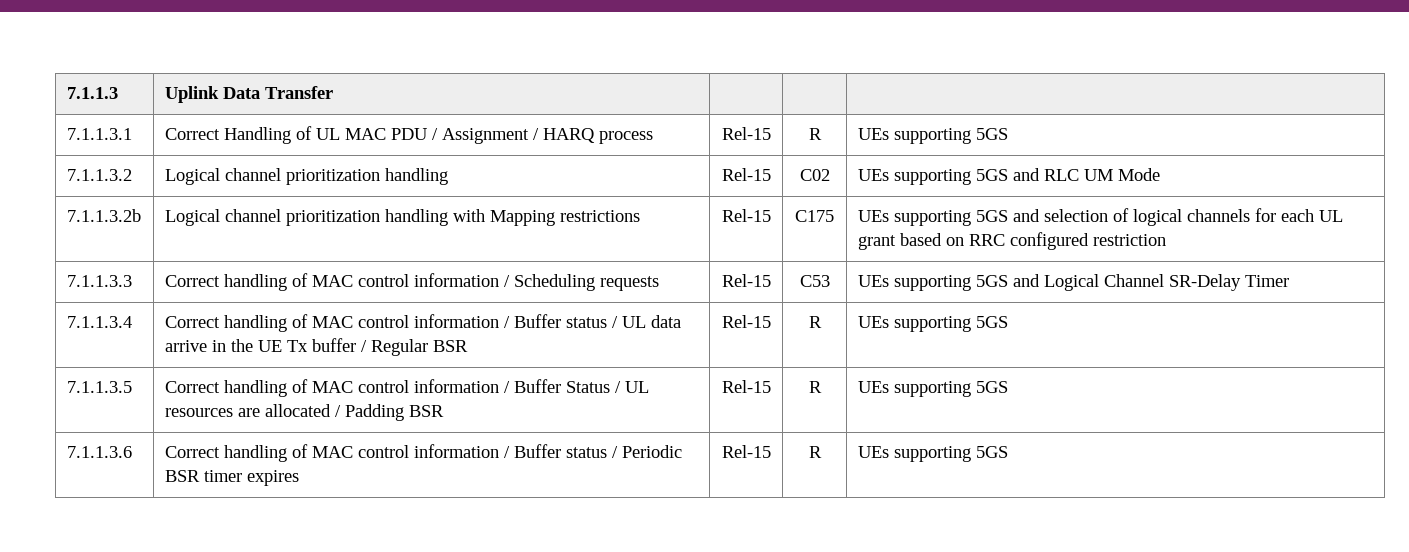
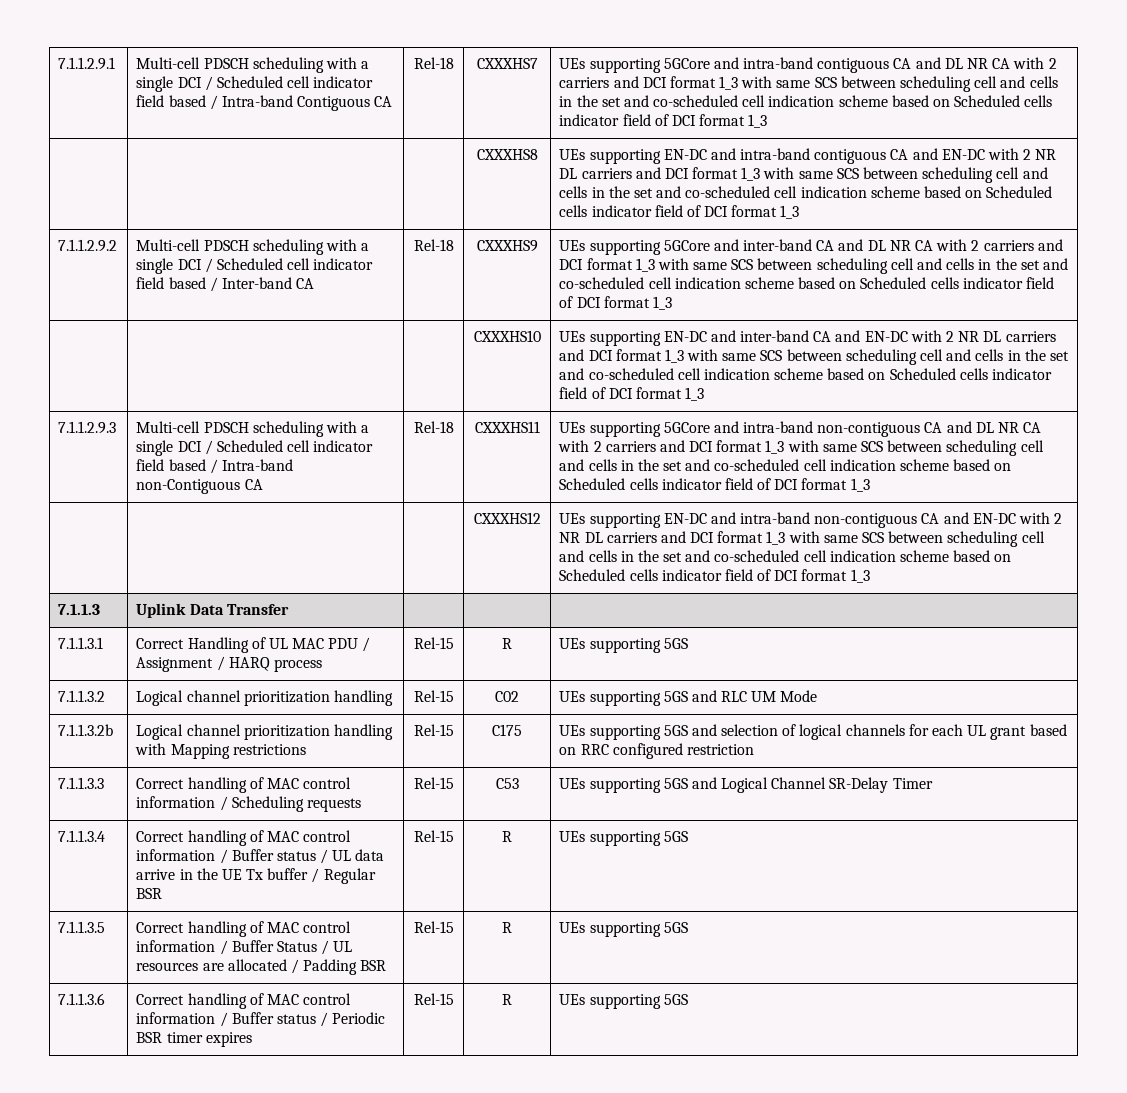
+ 7.1.1.2.9.1 | Multi-cell PDSCH scheduling with a single DCI / Scheduled cell indicator field based / Intra-band Contiguous CA | Rel-18 | CXXXHS7 | UEs supporting 5GCore and intra-band contiguous CA and DL NR CA with 2 carriers and DCI format 1_3 with same SCS between scheduling cell and cells in the set and co-scheduled cell indication scheme based on Scheduled cells indicator field of DCI format 1_3
+ | | | CXXXHS8 | UEs supporting EN-DC and intra-band contiguous CA and EN-DC with 2 NR DL carriers and DCI format 1_3 with same SCS between scheduling cell and cells in the set and co-scheduled cell indication scheme based on Scheduled cells indicator field of DCI format 1_3
+ 7.1.1.2.9.2 | Multi-cell PDSCH scheduling with a single DCI / Scheduled cell indicator field based / Inter-band CA | Rel-18 | CXXXHS9 | UEs supporting 5GCore and inter-band CA and DL NR CA with 2 carriers and DCI format 1_3 with same SCS between scheduling cell and cells in the set and co-scheduled cell indication scheme based on Scheduled cells indicator field of DCI format 1_3
+ | | | CXXXHS10 | UEs supporting EN-DC and inter-band CA and EN-DC with 2 NR DL carriers and DCI format 1_3 with same SCS between scheduling cell and cells in the set and co-scheduled cell indication scheme based on Scheduled cells indicator field of DCI format 1_3
+ 7.1.1.2.9.3 | Multi-cell PDSCH scheduling with a single DCI / Scheduled cell indicator field based / Intra-band non-Contiguous CA | Rel-18 | CXXXHS11 | UEs supporting 5GCore and intra-band non-contiguous CA and DL NR CA with 2 carriers and DCI format 1_3 with same SCS between scheduling cell and cells in the set and co-scheduled cell indication scheme based on Scheduled cells indicator field of DCI format 1_3
+ | | | CXXXHS12 | UEs supporting EN-DC and intra-band non-contiguous CA and EN-DC with 2 NR DL carriers and DCI format 1_3 with same SCS between scheduling cell and cells in the set and co-scheduled cell indication scheme based on Scheduled cells indicator field of DCI format 1_3

